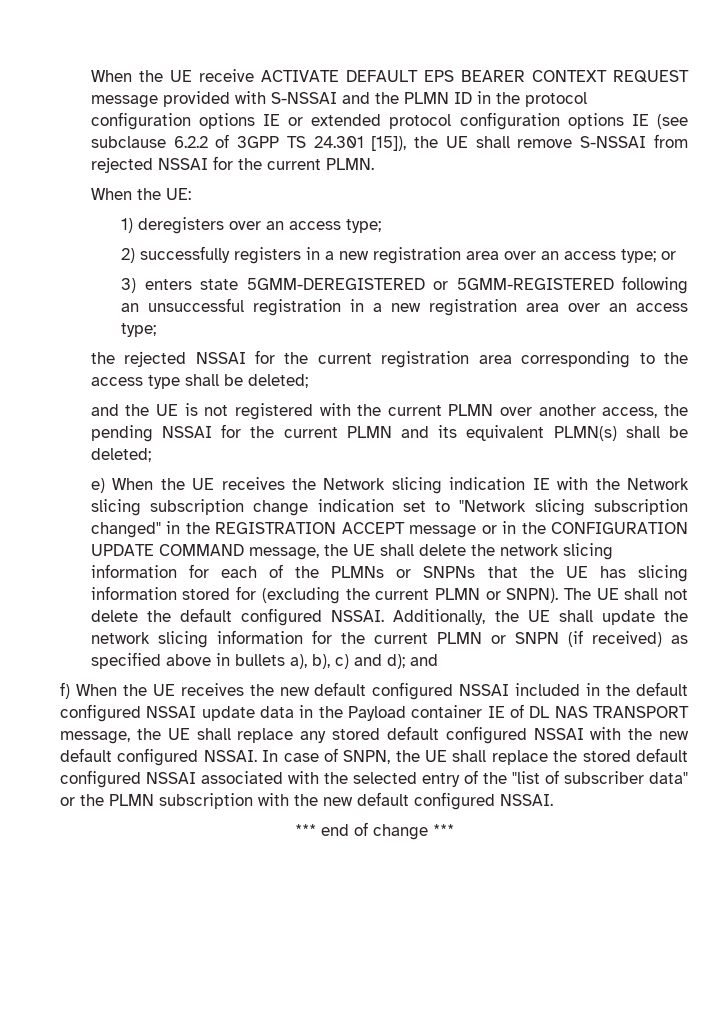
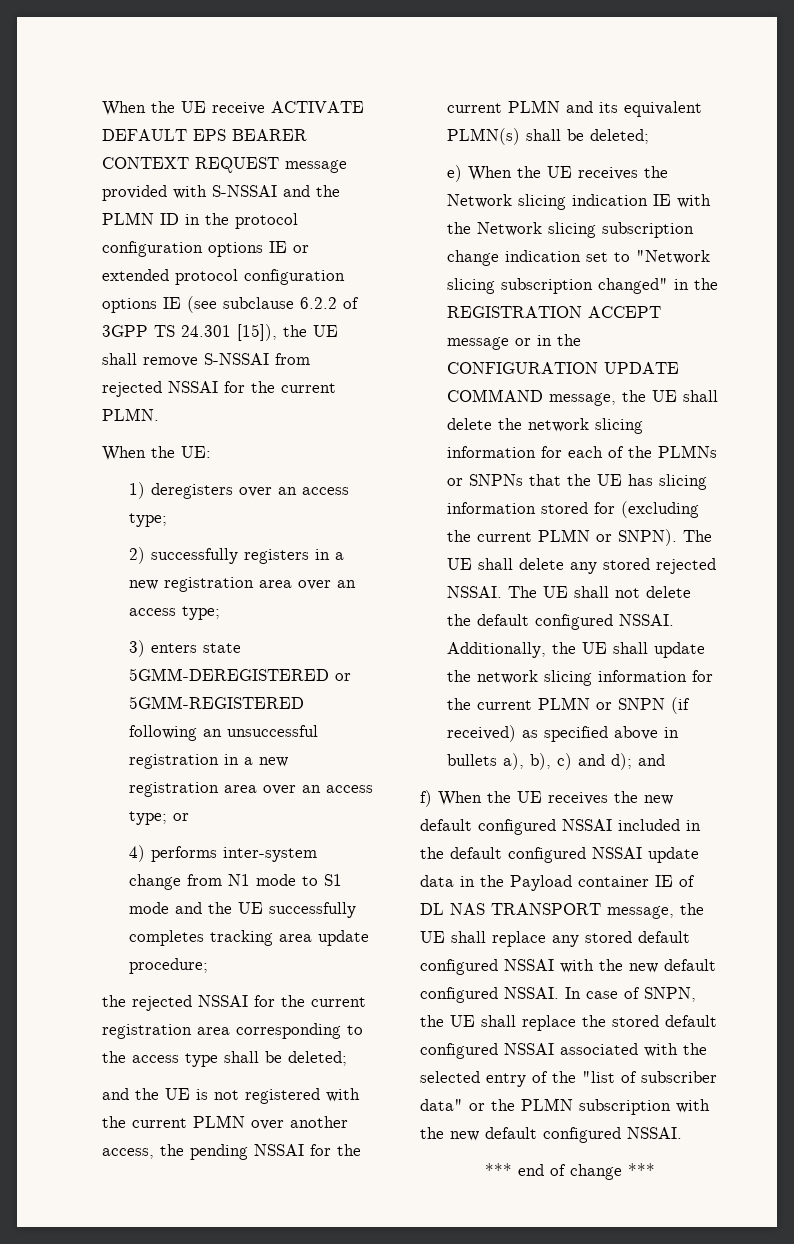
- 2) successfully registers in a new registration area over an access type; or
+ 2) successfully registers in a new registration area over an access type;
- 3) enters state 5GMM-DEREGISTERED or 5GMM-REGISTERED following an unsuccessful registration in a new registration area over an access type;
+ 3) enters state 5GMM-DEREGISTERED or 5GMM-REGISTERED following an unsuccessful registration in a new registration area over an access type; or
+ 4) performs inter-system change from N1 mode to S1 mode and the UE successfully completes tracking area update procedure;
- The UE shall not delete the default configured NSSAI.
+ The UE shall delete any stored rejected NSSAI. The UE shall not delete the default configured NSSAI.

